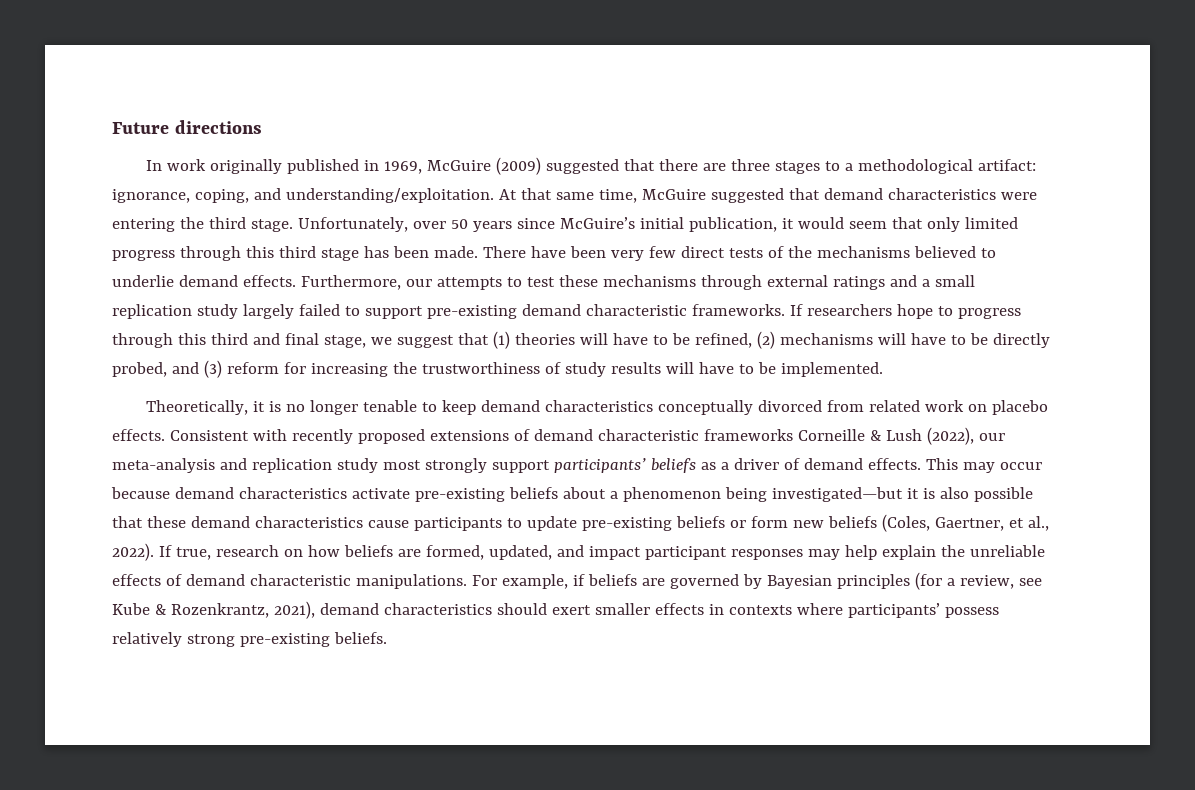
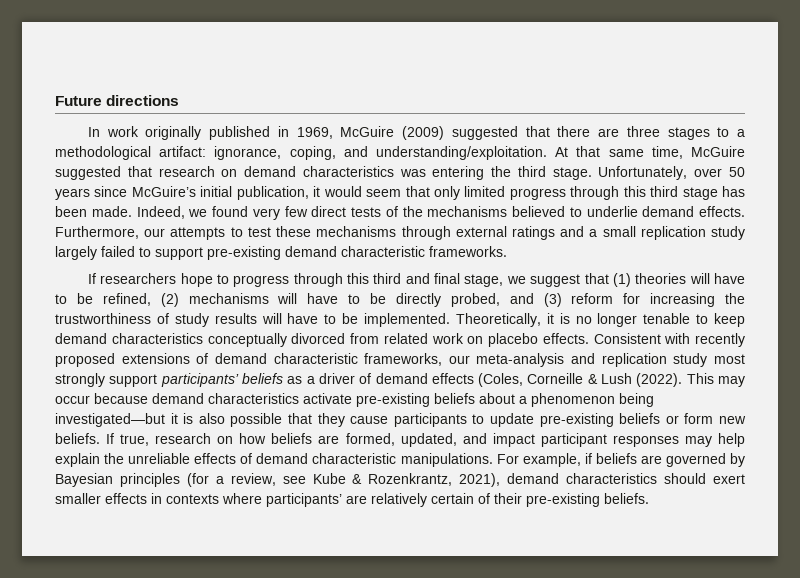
- At that same time, McGuire suggested that demand characteristics were entering the third stage.
+ At that same time, McGuire suggested that research on demand characteristics was entering the third stage.
- There have been very few direct tests of the mechanisms believed to underlie demand effects.
+ Indeed, we found very few direct tests of the mechanisms believed to underlie demand effects.
- Furthermore, our attempts to test these mechanisms through external ratings and a small replication study largely failed to support pre-existing demand characteristic frameworks. If researchers hope to progress through this third and final stage, we suggest that (1) theories will have to be refined, (2) mechanisms will have to be directly probed, and (3) reform for increasing the trustworthiness of study results will have to be implemented.
- Theoretically, it is no longer tenable to keep demand characteristics conceptually divorced from related work on placebo effects.
+ Furthermore, our attempts to test these mechanisms through external ratings and a small replication study largely failed to support pre-existing demand characteristic frameworks.
+ If researchers hope to progress through this third and final stage, we suggest that (1) theories will have to be refined, (2) mechanisms will have to be directly probed, and (3) reform for increasing the trustworthiness of study results will have to be implemented. Theoretically, it is no longer tenable to keep demand characteristics conceptually divorced from related work on placebo effects.
- Consistent with recently proposed extensions of demand characteristic frameworks Corneille & Lush (2022), our meta-analysis and replication study most strongly support participants’ beliefs as a driver of demand effects.
+ Consistent with recently proposed extensions of demand characteristic frameworks, our meta-analysis and replication study most strongly support participants’ beliefs as a driver of demand effects (Coles, Corneille & Lush (2022).
- This may occur because demand characteristics activate pre-existing beliefs about a phenomenon being investigated—but it is also possible that these demand characteristics cause participants to update pre-existing beliefs or form new beliefs (Coles, Gaertner, et al., 2022).
+ This may occur because demand characteristics activate pre-existing beliefs about a phenomenon being investigated—but it is also possible that they cause participants to update pre-existing beliefs or form new beliefs.
- For example, if beliefs are governed by Bayesian principles (for a review, see Kube & Rozenkrantz, 2021), demand characteristics should exert smaller effects in contexts where participants’ possess relatively strong pre-existing beliefs.
+ For example, if beliefs are governed by Bayesian principles (for a review, see Kube & Rozenkrantz, 2021), demand characteristics should exert smaller effects in contexts where participants’ are relatively certain of their pre-existing beliefs.

